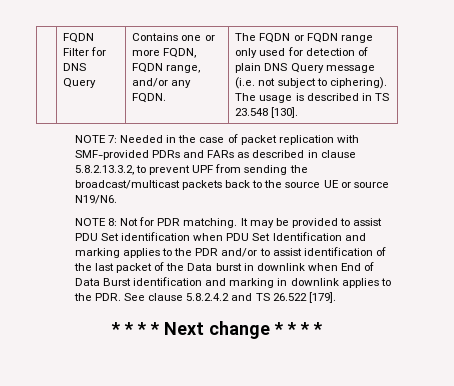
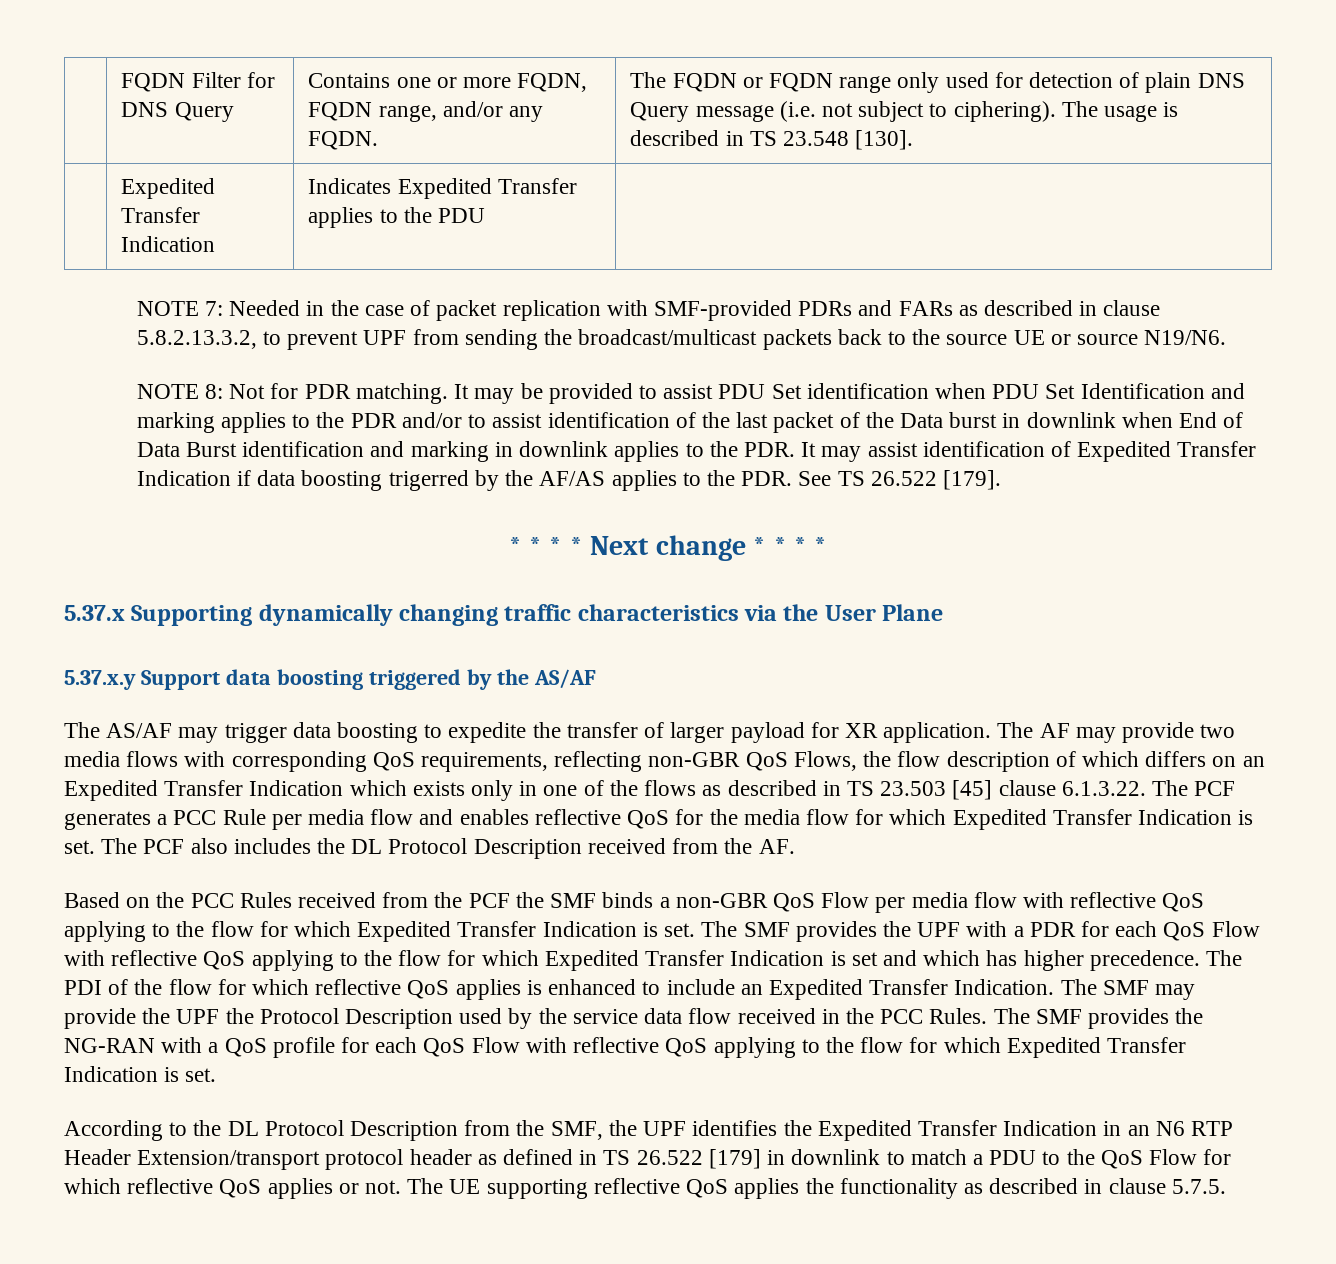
+ | Expedited Transfer Indication | Indicates Expedited Transfer applies to the PDU |
- It may be provided to assist PDU Set identification when PDU Set Identification and marking applies to the PDR and/or to assist identification of the last packet of the Data burst in downlink when End of Data Burst identification and marking in downlink applies to the PDR. See clause 5.8.2.4.2 and TS 26.522 [179].
+ It may be provided to assist PDU Set identification when PDU Set Identification and marking applies to the PDR and/or to assist identification of the last packet of the Data burst in downlink when End of Data Burst identification and marking in downlink applies to the PDR. It may assist identification of Expedited Transfer Indication if data boosting trigerred by the AF/AS applies to the PDR. See TS 26.522 [179].
+ 5.37.x Supporting dynamically changing traffic characteristics via the User Plane
+ 5.37.x.y Support data boosting triggered by the AS/AF
+ The AS/AF may trigger data boosting to expedite the transfer of larger payload for XR application. The AF may provide two media flows with corresponding QoS requirements, reflecting non-GBR QoS Flows, the flow description of which differs on an Expedited Transfer Indication which exists only in one of the flows as described in TS 23.503 [45] clause 6.1.3.22. The PCF generates a PCC Rule per media flow and enables reflective QoS for the media flow for which Expedited Transfer Indication is set. The PCF also includes the DL Protocol Description received from the AF.
+ Based on the PCC Rules received from the PCF the SMF binds a non-GBR QoS Flow per media flow with reflective QoS applying to the flow for which Expedited Transfer Indication is set. The SMF provides the UPF with a PDR for each QoS Flow with reflective QoS applying to the flow for which Expedited Transfer Indication is set and which has higher precedence. The PDI of the flow for which reflective QoS applies is enhanced to include an Expedited Transfer Indication. The SMF may provide the UPF the Protocol Description used by the service data flow received in the PCC Rules. The SMF provides the NG-RAN with a QoS profile for each QoS Flow with reflective QoS applying to the flow for which Expedited Transfer Indication is set.
+ According to the DL Protocol Description from the SMF, the UPF identifies the Expedited Transfer Indication in an N6 RTP Header Extension/transport protocol header as defined in TS 26.522 [179] in downlink to match a PDU to the QoS Flow for which reflective QoS applies or not. The UE supporting reflective QoS applies the functionality as described in clause 5.7.5.

